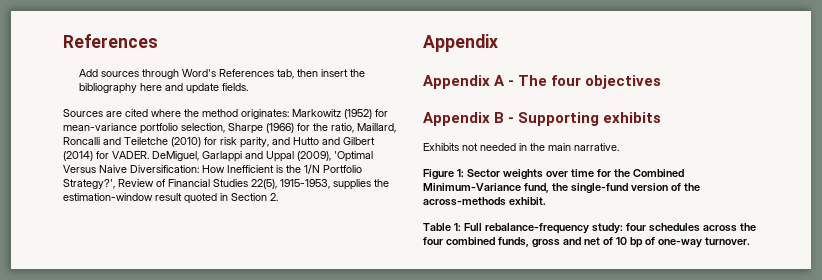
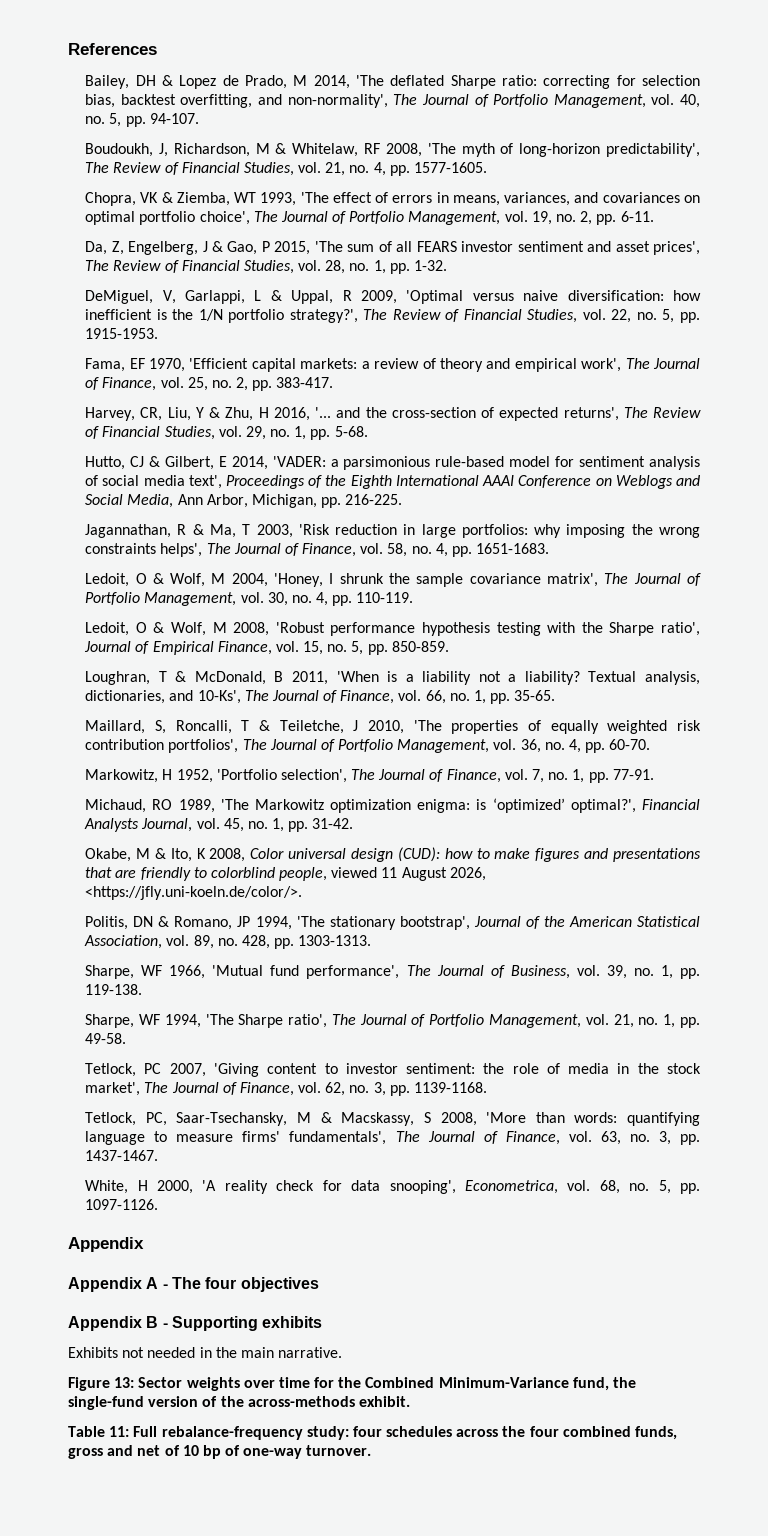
- Add sources through Word's References tab, then insert the bibliography here and update fields.
- Sources are cited where the method originates: Markowitz (1952) for mean-variance portfolio selection, Sharpe (1966) for the ratio, Maillard, Roncalli and Teiletche (2010) for risk parity, and Hutto and Gilbert (2014) for VADER. DeMiguel, Garlappi and Uppal (2009), 'Optimal Versus Naive Diversification: How Inefficient is the 1/N Portfolio Strategy?', Review of Financial Studies 22(5), 1915-1953, supplies the estimation-window result quoted in Section 2.
+ Bailey, DH & Lopez de Prado, M 2014, 'The deflated Sharpe ratio: correcting for selection bias, backtest overfitting, and non-normality', The Journal of Portfolio Management, vol. 40, no. 5, pp. 94-107.
+ Boudoukh, J, Richardson, M & Whitelaw, RF 2008, 'The myth of long-horizon predictability', The Review of Financial Studies, vol. 21, no. 4, pp. 1577-1605.
+ Chopra, VK & Ziemba, WT 1993, 'The effect of errors in means, variances, and covariances on optimal portfolio choice', The Journal of Portfolio Management, vol. 19, no. 2, pp. 6-11.
+ Da, Z, Engelberg, J & Gao, P 2015, 'The sum of all FEARS investor sentiment and asset prices', The Review of Financial Studies, vol. 28, no. 1, pp. 1-32.
+ DeMiguel, V, Garlappi, L & Uppal, R 2009, 'Optimal versus naive diversification: how inefficient is the 1/N portfolio strategy?', The Review of Financial Studies, vol. 22, no. 5, pp. 1915-1953.
+ Fama, EF 1970, 'Efficient capital markets: a review of theory and empirical work', The Journal of Finance, vol. 25, no. 2, pp. 383-417.
+ Harvey, CR, Liu, Y & Zhu, H 2016, '... and the cross-section of expected returns', The Review of Financial Studies, vol. 29, no. 1, pp. 5-68.
+ Hutto, CJ & Gilbert, E 2014, 'VADER: a parsimonious rule-based model for sentiment analysis of social media text', Proceedings of the Eighth International AAAI Conference on Weblogs and Social Media, Ann Arbor, Michigan, pp. 216-225.
+ Jagannathan, R & Ma, T 2003, 'Risk reduction in large portfolios: why imposing the wrong constraints helps', The Journal of Finance, vol. 58, no. 4, pp. 1651-1683.
+ Ledoit, O & Wolf, M 2004, 'Honey, I shrunk the sample covariance matrix', The Journal of Portfolio Management, vol. 30, no. 4, pp. 110-119.
+ Ledoit, O & Wolf, M 2008, 'Robust performance hypothesis testing with the Sharpe ratio', Journal of Empirical Finance, vol. 15, no. 5, pp. 850-859.
+ Loughran, T & McDonald, B 2011, 'When is a liability not a liability? Textual analysis, dictionaries, and 10-Ks', The Journal of Finance, vol. 66, no. 1, pp. 35-65.
+ Maillard, S, Roncalli, T & Teiletche, J 2010, 'The properties of equally weighted risk contribution portfolios', The Journal of Portfolio Management, vol. 36, no. 4, pp. 60-70.
+ Markowitz, H 1952, 'Portfolio selection', The Journal of Finance, vol. 7, no. 1, pp. 77-91.
+ Michaud, RO 1989, 'The Markowitz optimization enigma: is ‘optimized’ optimal?', Financial Analysts Journal, vol. 45, no. 1, pp. 31-42.
+ Okabe, M & Ito, K 2008, Color universal design (CUD): how to make figures and presentations that are friendly to colorblind people, viewed 11 August 2026, <https://jfly.uni-koeln.de/color/>.
+ Politis, DN & Romano, JP 1994, 'The stationary bootstrap', Journal of the American Statistical Association, vol. 89, no. 428, pp. 1303-1313.
+ Sharpe, WF 1966, 'Mutual fund performance', The Journal of Business, vol. 39, no. 1, pp. 119-138.
+ Sharpe, WF 1994, 'The Sharpe ratio', The Journal of Portfolio Management, vol. 21, no. 1, pp. 49-58.
+ Tetlock, PC 2007, 'Giving content to investor sentiment: the role of media in the stock market', The Journal of Finance, vol. 62, no. 3, pp. 1139-1168.
+ Tetlock, PC, Saar-Tsechansky, M & Macskassy, S 2008, 'More than words: quantifying language to measure firms' fundamentals', The Journal of Finance, vol. 63, no. 3, pp. 1437-1467.
+ White, H 2000, 'A reality check for data snooping', Econometrica, vol. 68, no. 5, pp. 1097-1126.
- Figure 1: Sector weights over time for the Combined Minimum-Variance fund, the single-fund version of the across-methods exhibit.
+ Figure 13: Sector weights over time for the Combined Minimum-Variance fund, the single-fund version of the across-methods exhibit.
- Table 1: Full rebalance-frequency study: four schedules across the four combined funds, gross and net of 10 bp of one-way turnover.
+ Table 11: Full rebalance-frequency study: four schedules across the four combined funds, gross and net of 10 bp of one-way turnover.

